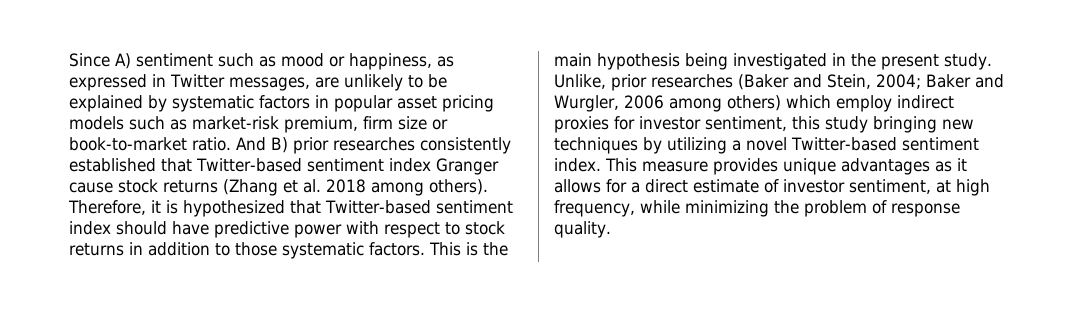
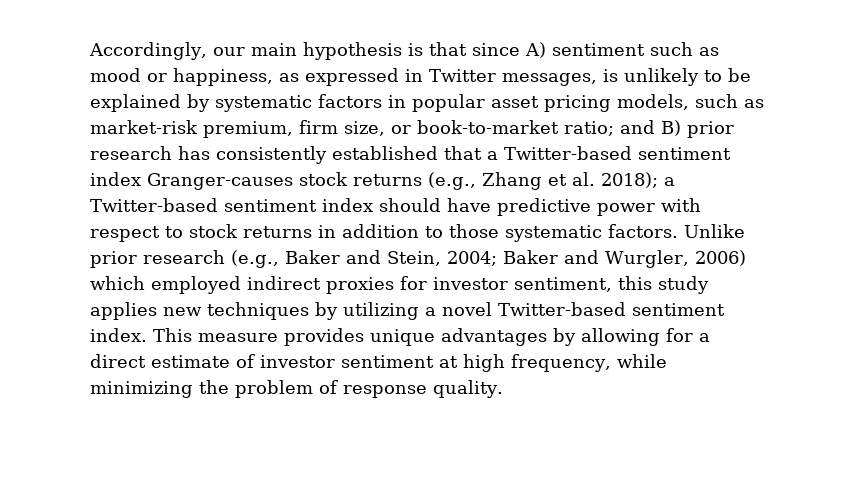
- Since A) sentiment such as mood or happiness, as expressed in Twitter messages, are unlikely to be explained by systematic factors in popular asset pricing models such as market-risk premium, firm size or book-to-market ratio. And B) prior researches consistently established that Twitter-based sentiment index Granger cause stock returns (Zhang et al. 2018 among others). Therefore, it is hypothesized that Twitter-based sentiment index should have predictive power with respect to stock returns in addition to those systematic factors.
+ Accordingly, our main hypothesis is that since A) sentiment such as mood or happiness, as expressed in Twitter messages, is unlikely to be explained by systematic factors in popular asset pricing models, such as market-risk premium, firm size, or book-to-market ratio; and B) prior research has consistently established that a Twitter-based sentiment index Granger-causes stock returns (e.g., Zhang et al. 2018); a Twitter-based sentiment index should have predictive power with respect to stock returns in addition to those systematic factors.
- This is the main hypothesis being investigated in the present study. Unlike, prior researches (Baker and Stein, 2004; Baker and Wurgler, 2006 among others) which employ indirect proxies for investor sentiment, this study bringing new techniques by utilizing a novel Twitter-based sentiment index.
+ Unlike prior research (e.g., Baker and Stein, 2004; Baker and Wurgler, 2006) which employed indirect proxies for investor sentiment, this study applies new techniques by utilizing a novel Twitter-based sentiment index.
- This measure provides unique advantages as it allows for a direct estimate of investor sentiment, at high frequency, while minimizing the problem of response quality.
+ This measure provides unique advantages by allowing for a direct estimate of investor sentiment at high frequency, while minimizing the problem of response quality.

